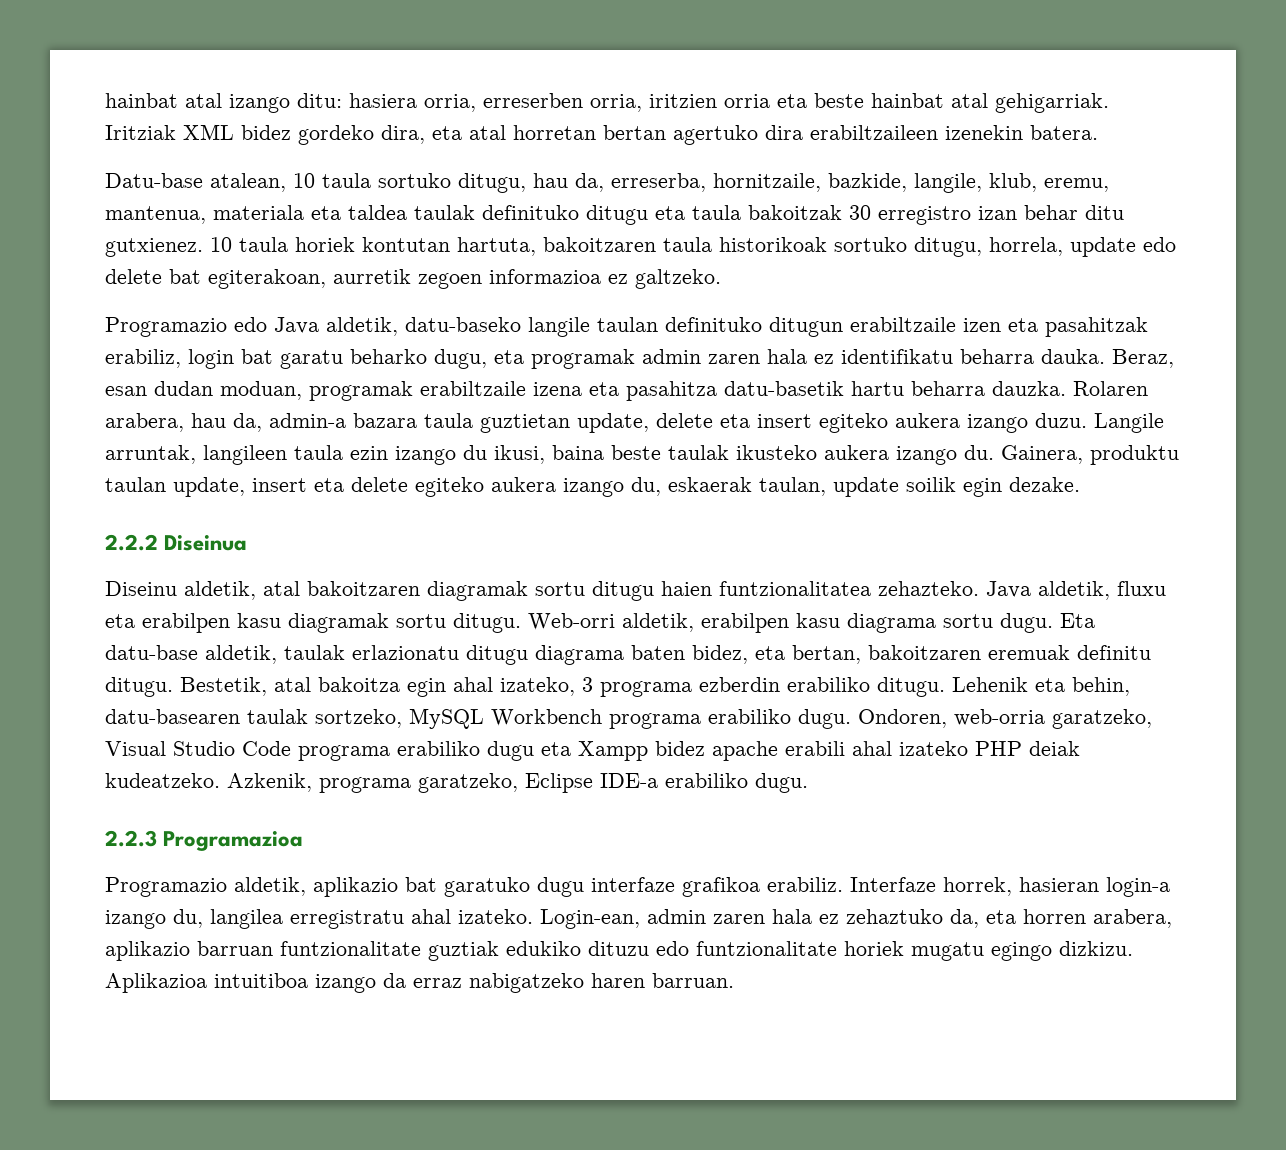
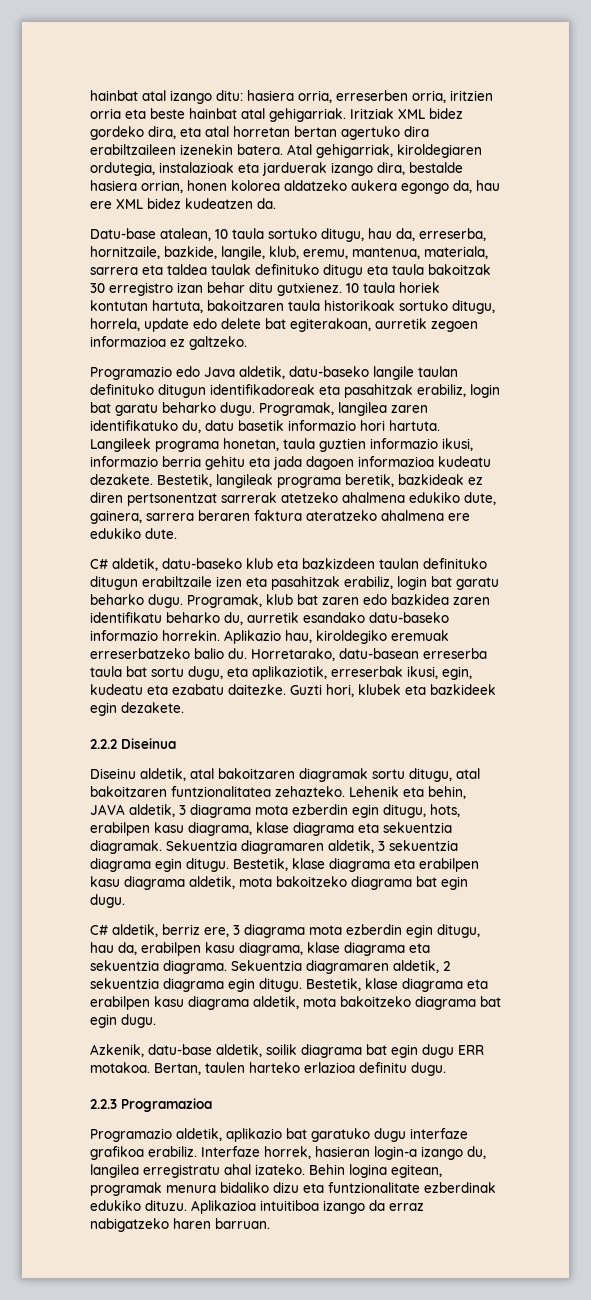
+ Atal gehigarriak, kiroldegiaren ordutegia, instalazioak eta jarduerak izango dira, bestalde hasiera orrian, honen kolorea aldatzeko aukera egongo da, hau ere XML bidez kudeatzen da.
- Datu-base atalean, 10 taula sortuko ditugu, hau da, erreserba, hornitzaile, bazkide, langile, klub, eremu, mantenua, materiala eta taldea taulak definituko ditugu eta taula bakoitzak 30 erregistro izan behar ditu gutxienez.
+ Datu-base atalean, 10 taula sortuko ditugu, hau da, erreserba, hornitzaile, bazkide, langile, klub, eremu, mantenua, materiala, sarrera eta taldea taulak definituko ditugu eta taula bakoitzak 30 erregistro izan behar ditu gutxienez.
- Programazio edo Java aldetik, datu-baseko langile taulan definituko ditugun erabiltzaile izen eta pasahitzak erabiliz, login bat garatu beharko dugu, eta programak admin zaren hala ez identifikatu beharra dauka. Beraz, esan dudan moduan, programak erabiltzaile izena eta pasahitza datu-basetik hartu beharra dauzka. Rolaren arabera, hau da, admin-a bazara taula guztietan update, delete eta insert egiteko aukera izango duzu. Langile arruntak, langileen taula ezin izango du ikusi, baina beste taulak ikusteko aukera izango du. Gainera, produktu taulan update, insert eta delete egiteko aukera izango du, eskaerak taulan, update soilik egin dezake.
+ Programazio edo Java aldetik, datu-baseko langile taulan definituko ditugun identifikadoreak eta pasahitzak erabiliz, login bat garatu beharko dugu. Programak, langilea zaren identifikatuko du, datu basetik informazio hori hartuta. Langileek programa honetan, taula guztien informazio ikusi, informazio berria gehitu eta jada dagoen informazioa kudeatu dezakete. Bestetik, langileak programa beretik, bazkideak ez diren pertsonentzat sarrerak atetzeko ahalmena edukiko dute, gainera, sarrera beraren faktura ateratzeko ahalmena ere edukiko dute.
+ C# aldetik, datu-baseko klub eta bazkizdeen taulan definituko ditugun erabiltzaile izen eta pasahitzak erabiliz, login bat garatu beharko dugu. Programak, klub bat zaren edo bazkidea zaren identifikatu beharko du, aurretik esandako datu-baseko informazio horrekin. Aplikazio hau, kiroldegiko eremuak erreserbatzeko balio du. Horretarako, datu-basean erreserba taula bat sortu dugu, eta aplikaziotik, erreserbak ikusi, egin, kudeatu eta ezabatu daitezke. Guzti hori, klubek eta bazkideek egin dezakete.
- Diseinu aldetik, atal bakoitzaren diagramak sortu ditugu haien funtzionalitatea zehazteko. Java aldetik, fluxu eta erabilpen kasu diagramak sortu ditugu. Web-orri aldetik, erabilpen kasu diagrama sortu dugu. Eta datu-base aldetik, taulak erlazionatu ditugu diagrama baten bidez, eta bertan, bakoitzaren eremuak definitu ditugu. Bestetik, atal bakoitza egin ahal izateko, 3 programa ezberdin erabiliko ditugu. Lehenik eta behin, datu-basearen taulak sortzeko, MySQL Workbench programa erabiliko dugu. Ondoren, web-orria garatzeko, Visual Studio Code programa erabiliko dugu eta Xampp bidez apache erabili ahal izateko PHP deiak kudeatzeko. Azkenik, programa garatzeko, Eclipse IDE-a erabiliko dugu.
+ Diseinu aldetik, atal bakoitzaren diagramak sortu ditugu, atal bakoitzaren funtzionalitatea zehazteko. Lehenik eta behin, JAVA aldetik, 3 diagrama mota ezberdin egin ditugu, hots, erabilpen kasu diagrama, klase diagrama eta sekuentzia diagramak. Sekuentzia diagramaren aldetik, 3 sekuentzia diagrama egin ditugu. Bestetik, klase diagrama eta erabilpen kasu diagrama aldetik, mota bakoitzeko diagrama bat egin dugu.
+ C# aldetik, berriz ere, 3 diagrama mota ezberdin egin ditugu, hau da, erabilpen kasu diagrama, klase diagrama eta sekuentzia diagrama. Sekuentzia diagramaren aldetik, 2 sekuentzia diagrama egin ditugu. Bestetik, klase diagrama eta erabilpen kasu diagrama aldetik, mota bakoitzeko diagrama bat egin dugu.
+ Azkenik, datu-base aldetik, soilik diagrama bat egin dugu ERR motakoa. Bertan, taulen harteko erlazioa definitu dugu.
- Login-ean, admin zaren hala ez zehaztuko da, eta horren arabera, aplikazio barruan funtzionalitate guztiak edukiko dituzu edo funtzionalitate horiek mugatu egingo dizkizu.
+ Behin logina egitean, programak menura bidaliko dizu eta funtzionalitate ezberdinak edukiko dituzu.

